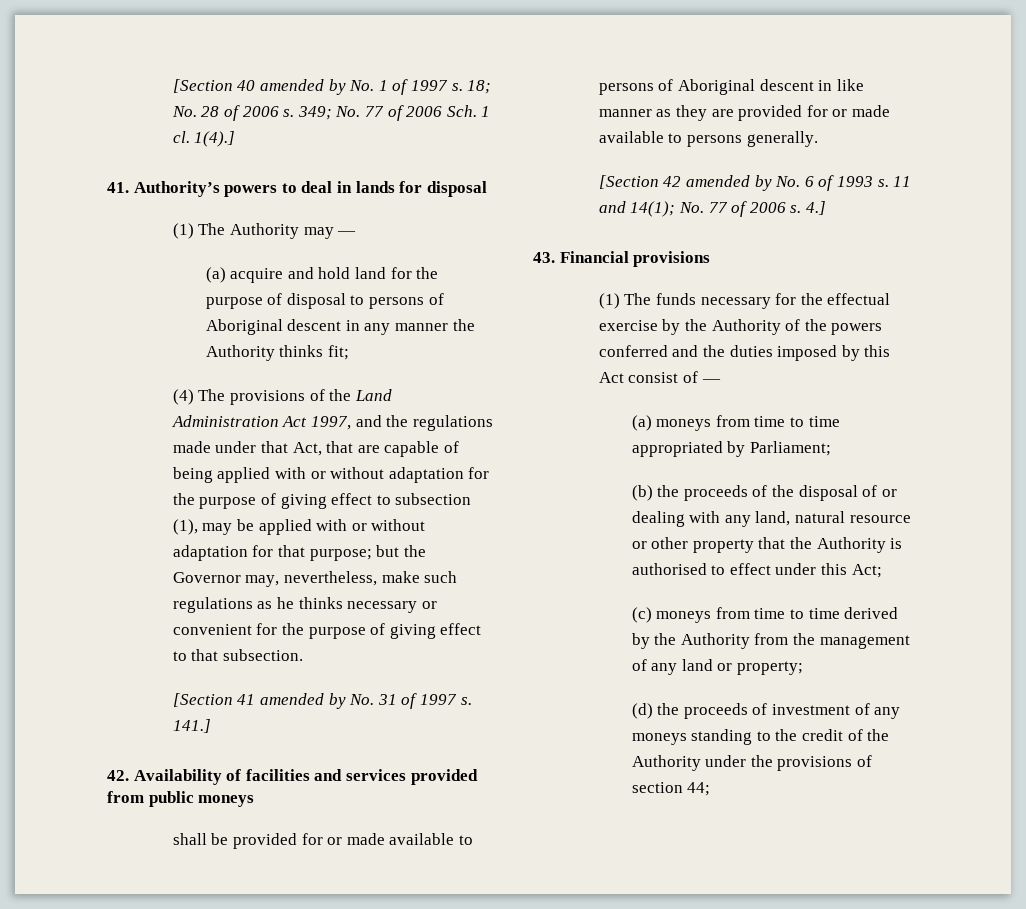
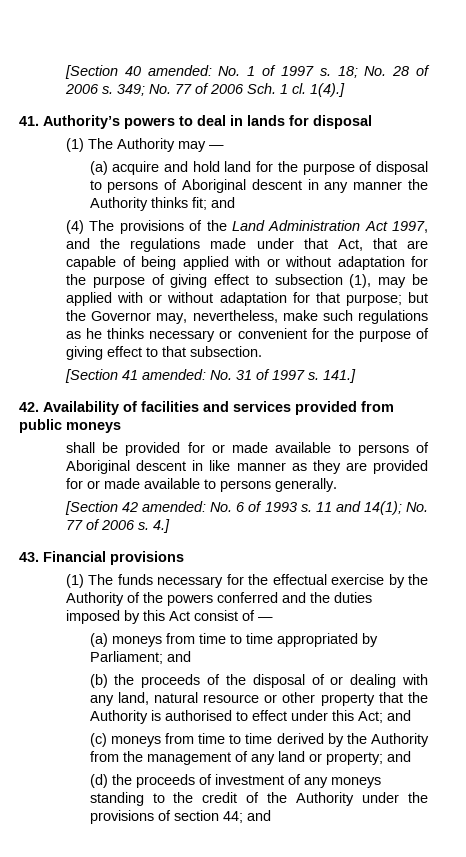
- [Section 40 amended by No. 1 of 1997 s.
+ [Section 40 amended: No. 1 of 1997 s.
- (a) acquire and hold land for the purpose of disposal to persons of Aboriginal descent in any manner the Authority thinks fit;
+ (a) acquire and hold land for the purpose of disposal to persons of Aboriginal descent in any manner the Authority thinks fit; and
- [Section 41 amended by No. 31 of 1997 s.
+ [Section 41 amended: No. 31 of 1997 s.
- [Section 42 amended by No. 6 of 1993 s.
+ [Section 42 amended: No. 6 of 1993 s.
- (a) moneys from time to time appropriated by Parliament;
+ (a) moneys from time to time appropriated by Parliament; and
- (b) the proceeds of the disposal of or dealing with any land, natural resource or other property that the Authority is authorised to effect under this Act;
+ (b) the proceeds of the disposal of or dealing with any land, natural resource or other property that the Authority is authorised to effect under this Act; and
- (c) moneys from time to time derived by the Authority from the management of any land or property;
+ (c) moneys from time to time derived by the Authority from the management of any land or property; and
- (d) the proceeds of investment of any moneys standing to the credit of the Authority under the provisions of section 44;
+ (d) the proceeds of investment of any moneys standing to the credit of the Authority under the provisions of section 44; and

